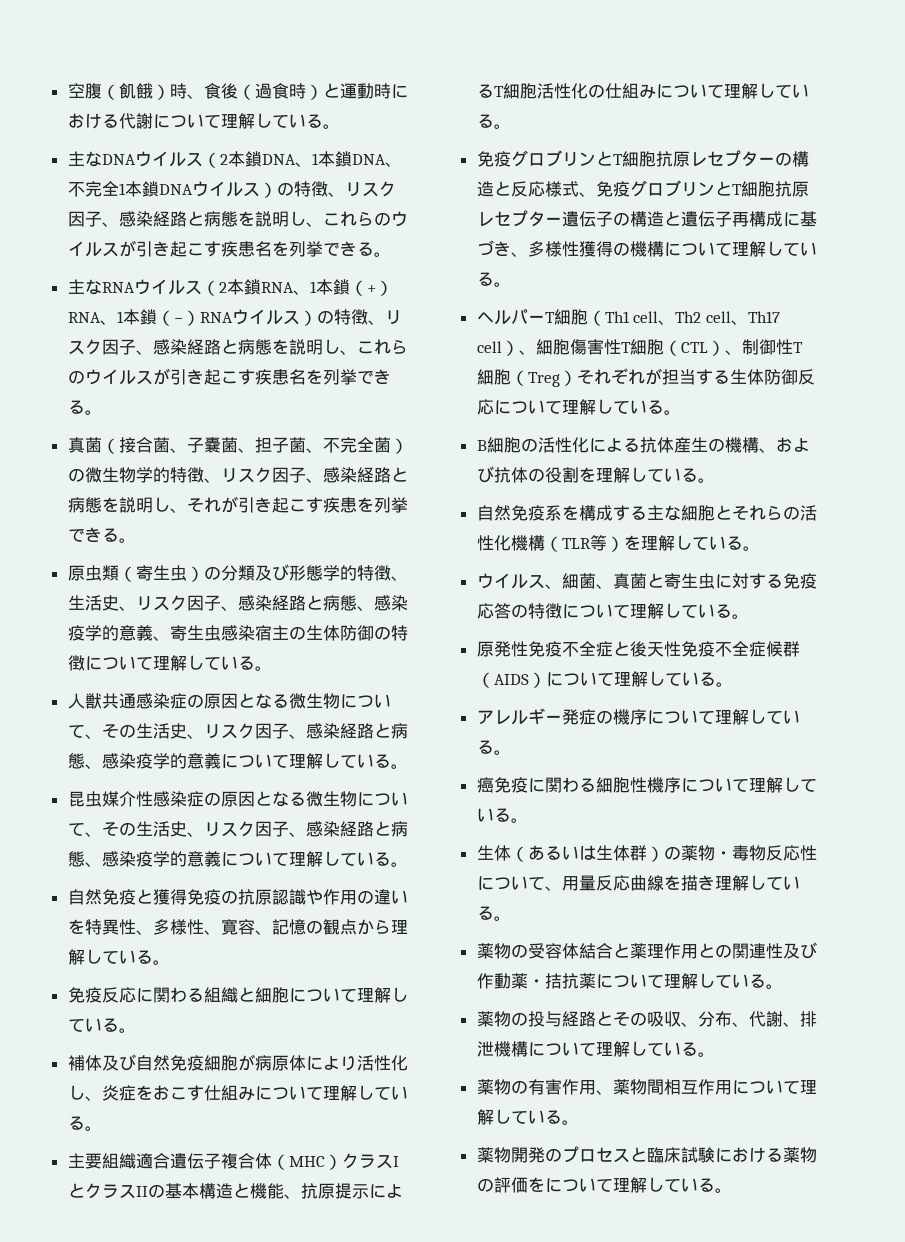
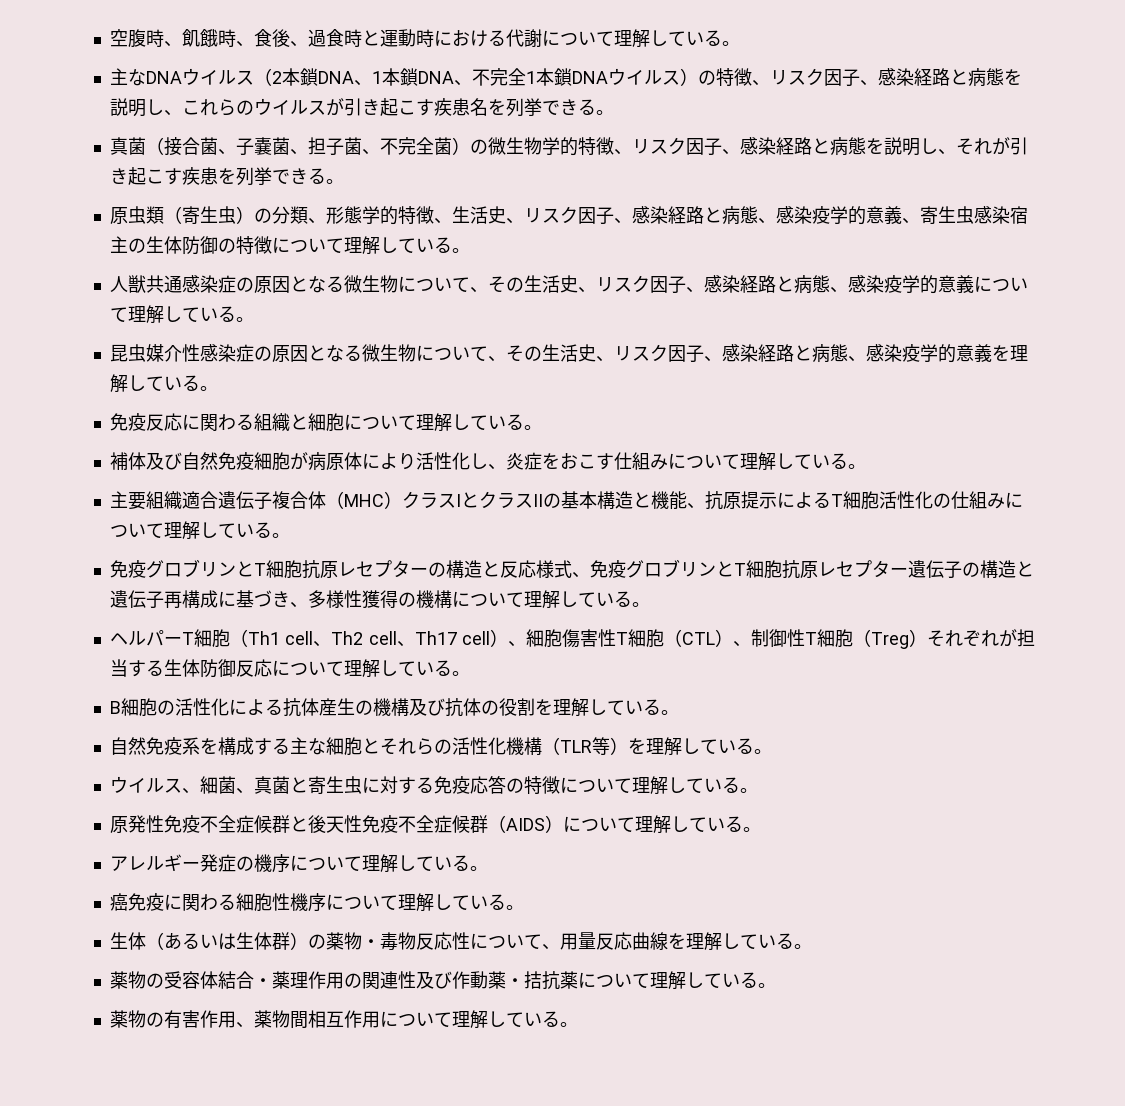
- 空腹（飢餓）時、食後（過食時）と運動時における代謝について理解している。
+ 空腹時、飢餓時、食後、過食時と運動時における代謝について理解している。
- 主なRNAウイルス（2本鎖RNA、1本鎖（+）RNA、1本鎖（−）RNAウイルス）の特徴、リスク因子、感染経路と病態を説明し、これらのウイルスが引き起こす疾患名を列挙できる。
- 原虫類（寄生虫）の分類及び形態学的特徴、生活史、リスク因子、感染経路と病態、感染疫学的意義、寄生虫感染宿主の生体防御の特徴について理解している。
+ 原虫類（寄生虫）の分類、形態学的特徴、生活史、リスク因子、感染経路と病態、感染疫学的意義、寄生虫感染宿主の生体防御の特徴について理解している。
- 昆虫媒介性感染症の原因となる微生物について、その生活史、リスク因子、感染経路と病態、感染疫学的意義について理解している。
- 自然免疫と獲得免疫の抗原認識や作用の違いを特異性、多様性、寛容、記憶の観点から理解している。
+ 昆虫媒介性感染症の原因となる微生物について、その生活史、リスク因子、感染経路と病態、感染疫学的意義を理解している。
- B細胞の活性化による抗体産生の機構、および抗体の役割を理解している。
+ B細胞の活性化による抗体産生の機構及び抗体の役割を理解している。
- 原発性免疫不全症と後天性免疫不全症候群（AIDS）について理解している。
+ 原発性免疫不全症候群と後天性免疫不全症候群（AIDS）について理解している。
- 生体（あるいは生体群）の薬物・毒物反応性について、用量反応曲線を描き理解している。
+ 生体（あるいは生体群）の薬物・毒物反応性について、用量反応曲線を理解している。
- 薬物の受容体結合と薬理作用との関連性及び作動薬・拮抗薬について理解している。
+ 薬物の受容体結合・薬理作用の関連性及び作動薬・拮抗薬について理解している。
- 薬物の投与経路とその吸収、分布、代謝、排泄機構について理解している。
- 薬物開発のプロセスと臨床試験における薬物の評価をについて理解している。

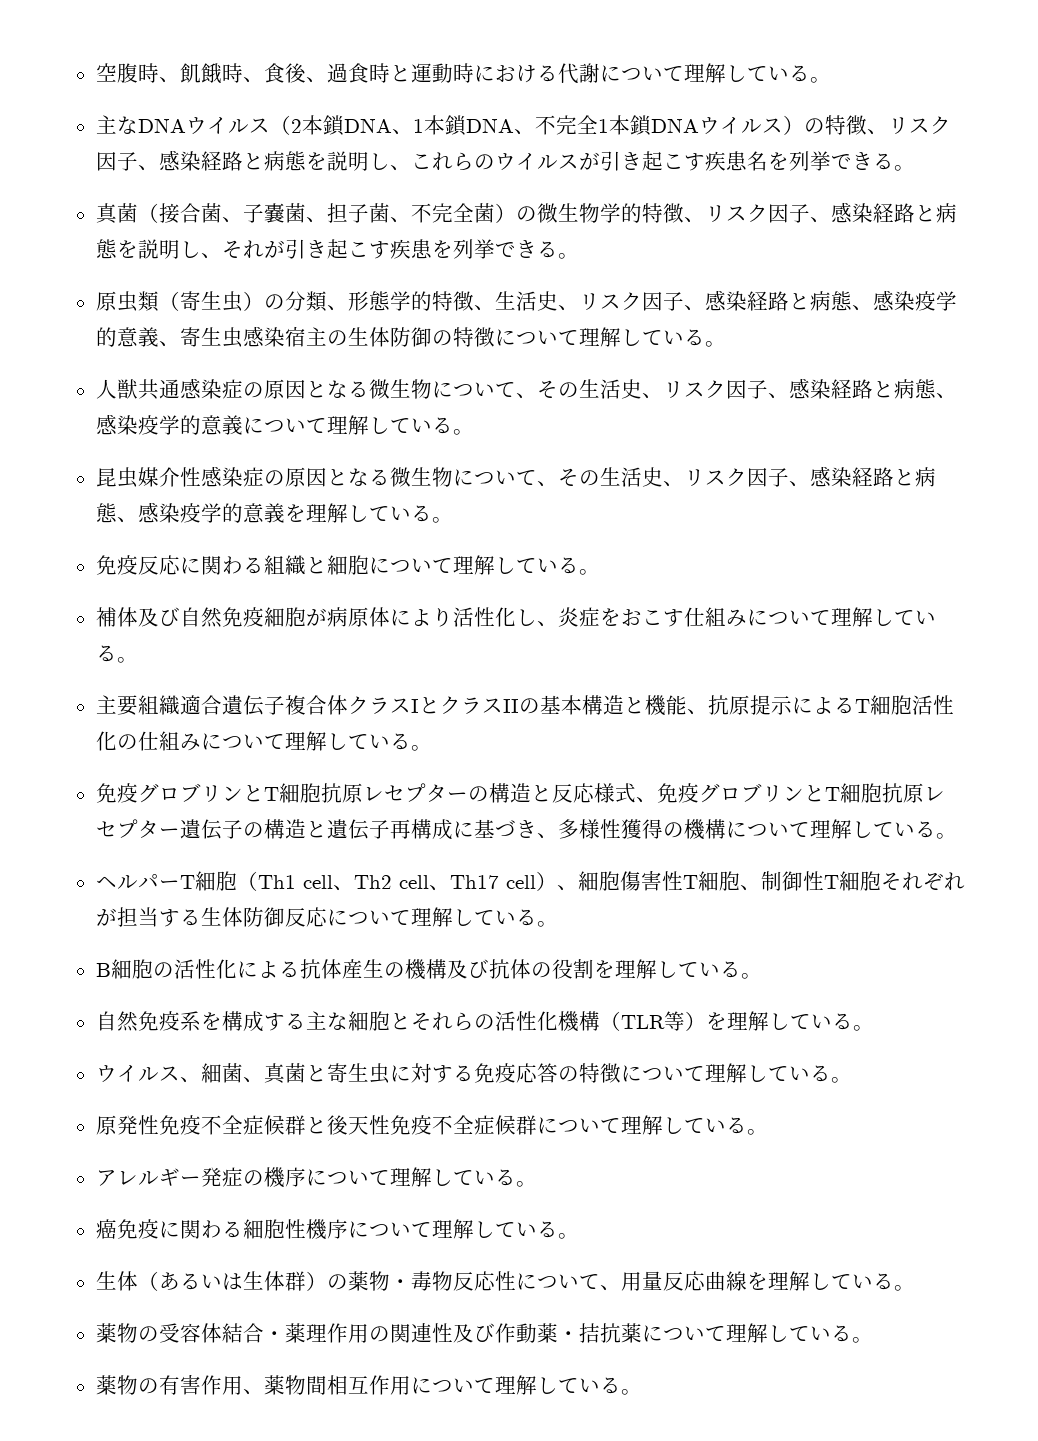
- 主要組織適合遺伝子複合体（MHC）クラスIとクラスIIの基本構造と機能、抗原提示によるT細胞活性化の仕組みについて理解している。
+ 主要組織適合遺伝子複合体クラスIとクラスIIの基本構造と機能、抗原提示によるT細胞活性化の仕組みについて理解している。
- ヘルパーT細胞（Th1 cell、Th2 cell、Th17 cell）、細胞傷害性T細胞（CTL）、制御性T細胞（Treg）それぞれが担当する生体防御反応について理解している。
+ ヘルパーT細胞（Th1 cell、Th2 cell、Th17 cell）、細胞傷害性T細胞、制御性T細胞それぞれが担当する生体防御反応について理解している。
- 原発性免疫不全症候群と後天性免疫不全症候群（AIDS）について理解している。
+ 原発性免疫不全症候群と後天性免疫不全症候群について理解している。

